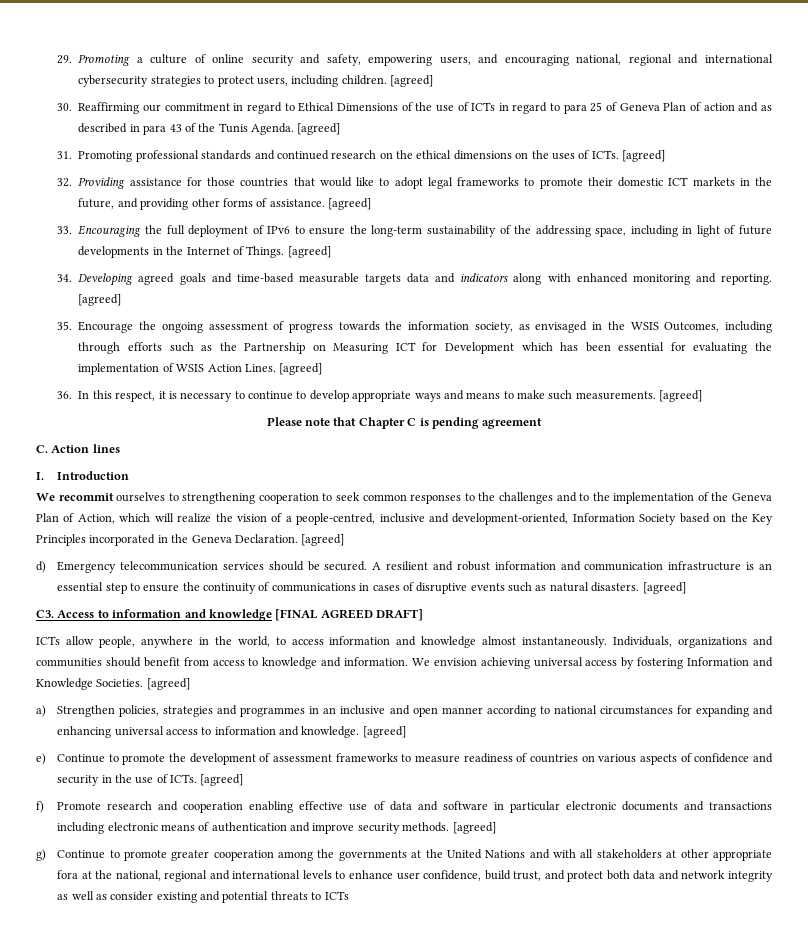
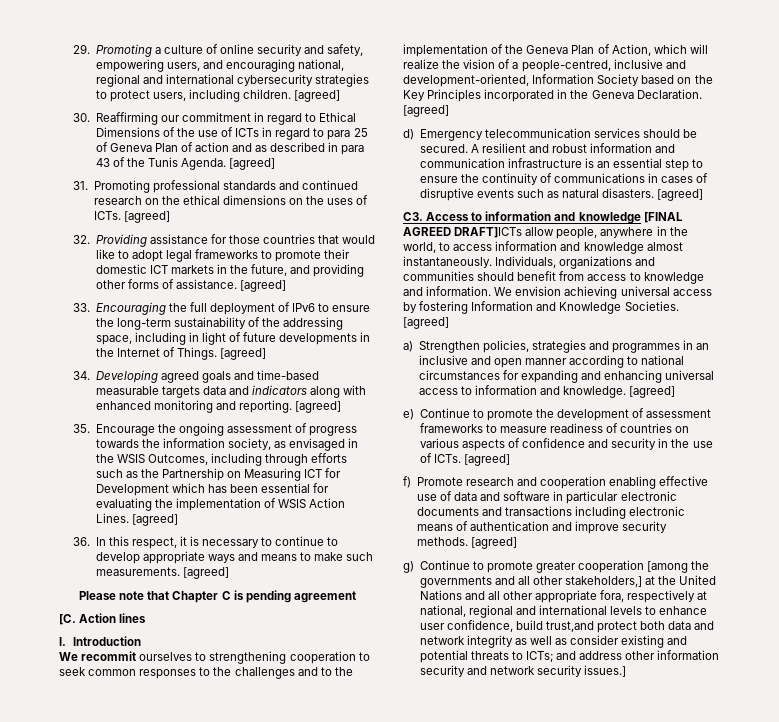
- C. Action lines
+ [C. Action lines
- С3. Access to information and knowledge [FINAL AGREED DRAFT]
- ICTs allow people, anywhere in the world, to access information and knowledge almost instantaneously.
+ С3. Access to information and knowledge [FINAL AGREED DRAFT]ICTs allow people, anywhere in the world, to access information and knowledge almost instantaneously.
- g) Continue to promote greater cooperation among the governments at the United Nations and with all stakeholders at other appropriate fora at the national, regional and international levels to enhance user confidence, build trust, and protect both data and network integrity as well as consider existing and potential threats to ICTs
+ g) Continue to promote greater cooperation [among the governments and all other stakeholders,] at the United Nations and all other appropriate fora, respectively at national, regional and international levels to enhance user confidence, build trust,and protect both data and network integrity as well as consider existing and potential threats to ICTs; and address other information security and network security issues.]

